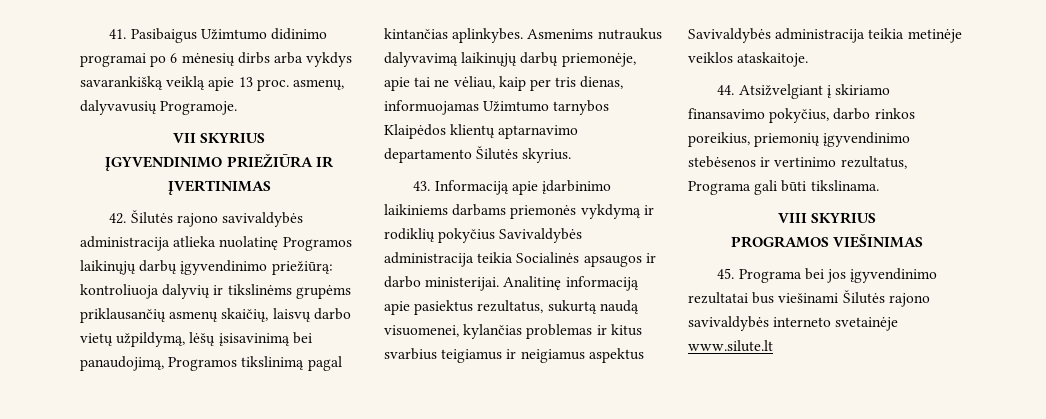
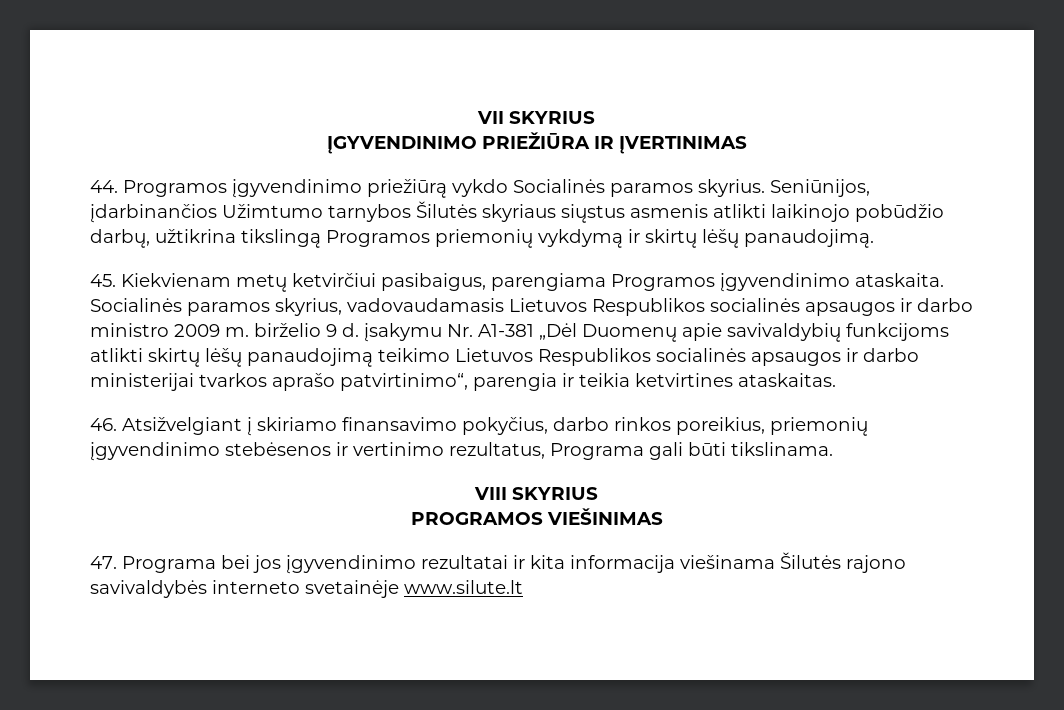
- 41. Pasibaigus Užimtumo didinimo programai po 6 mėnesių dirbs arba vykdys savarankišką veiklą apie 13 proc. asmenų, dalyvavusių Programoje.
- 42. Šilutės rajono savivaldybės administracija atlieka nuolatinę Programos laikinųjų darbų įgyvendinimo priežiūrą: kontroliuoja dalyvių ir tikslinėms grupėms priklausančių asmenų skaičių, laisvų darbo vietų užpildymą, lėšų įsisavinimą bei panaudojimą, Programos tikslinimą pagal kintančias aplinkybes. Asmenims nutraukus dalyvavimą laikinųjų darbų priemonėje, apie tai ne vėliau, kaip per tris dienas, informuojamas Užimtumo tarnybos Klaipėdos klientų aptarnavimo departamento Šilutės skyrius.
- 43. Informaciją apie įdarbinimo laikiniems darbams priemonės vykdymą ir rodiklių pokyčius Savivaldybės administracija teikia Socialinės apsaugos ir darbo ministerijai. Analitinę informaciją apie pasiektus rezultatus, sukurtą naudą visuomenei, kylančias problemas ir kitus svarbius teigiamus ir neigiamus aspektus Savivaldybės administracija teikia metinėje veiklos ataskaitoje.
- 44. Atsižvelgiant į skiriamo finansavimo pokyčius, darbo rinkos poreikius, priemonių įgyvendinimo stebėsenos ir vertinimo rezultatus, Programa gali būti tikslinama.
+ 44. Programos įgyvendinimo priežiūrą vykdo Socialinės paramos skyrius. Seniūnijos, įdarbinančios Užimtumo tarnybos Šilutės skyriaus siųstus asmenis atlikti laikinojo pobūdžio darbų, užtikrina tikslingą Programos priemonių vykdymą ir skirtų lėšų panaudojimą.
+ 45. Kiekvienam metų ketvirčiui pasibaigus, parengiama Programos įgyvendinimo ataskaita. Socialinės paramos skyrius, vadovaudamasis Lietuvos Respublikos socialinės apsaugos ir darbo ministro 2009 m. birželio 9 d. įsakymu Nr. A1-381 „Dėl Duomenų apie savivaldybių funkcijoms atlikti skirtų lėšų panaudojimą teikimo Lietuvos Respublikos socialinės apsaugos ir darbo ministerijai tvarkos aprašo patvirtinimo“, parengia ir teikia ketvirtines ataskaitas.
+ 46. Atsižvelgiant į skiriamo finansavimo pokyčius, darbo rinkos poreikius, priemonių įgyvendinimo stebėsenos ir vertinimo rezultatus, Programa gali būti tikslinama.
- 45. Programa bei jos įgyvendinimo rezultatai bus viešinami Šilutės rajono savivaldybės interneto svetainėje www.silute.lt
+ 47. Programa bei jos įgyvendinimo rezultatai ir kita informacija viešinama Šilutės rajono savivaldybės interneto svetainėje www.silute.lt

